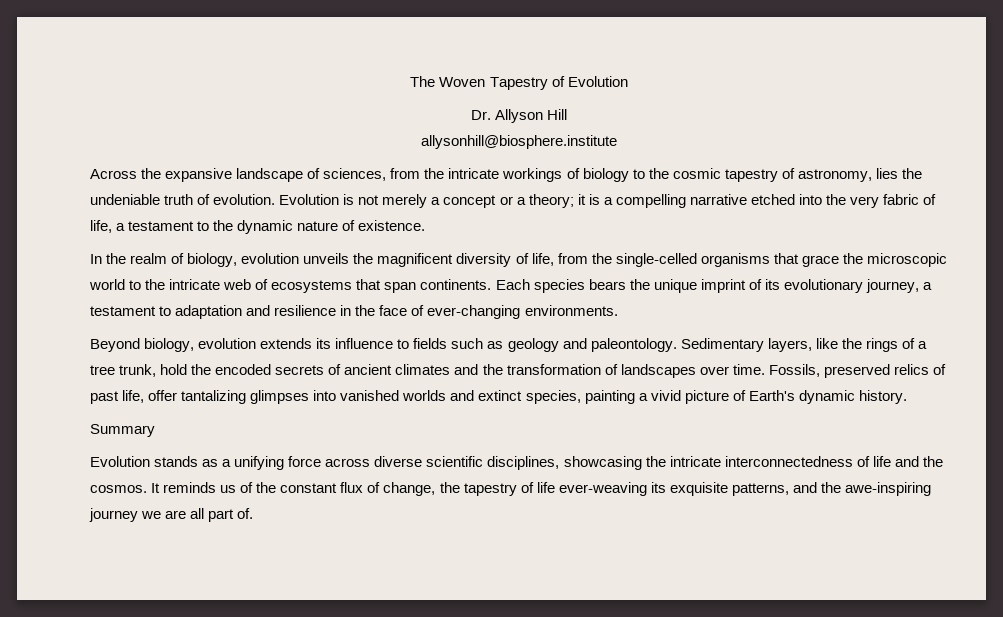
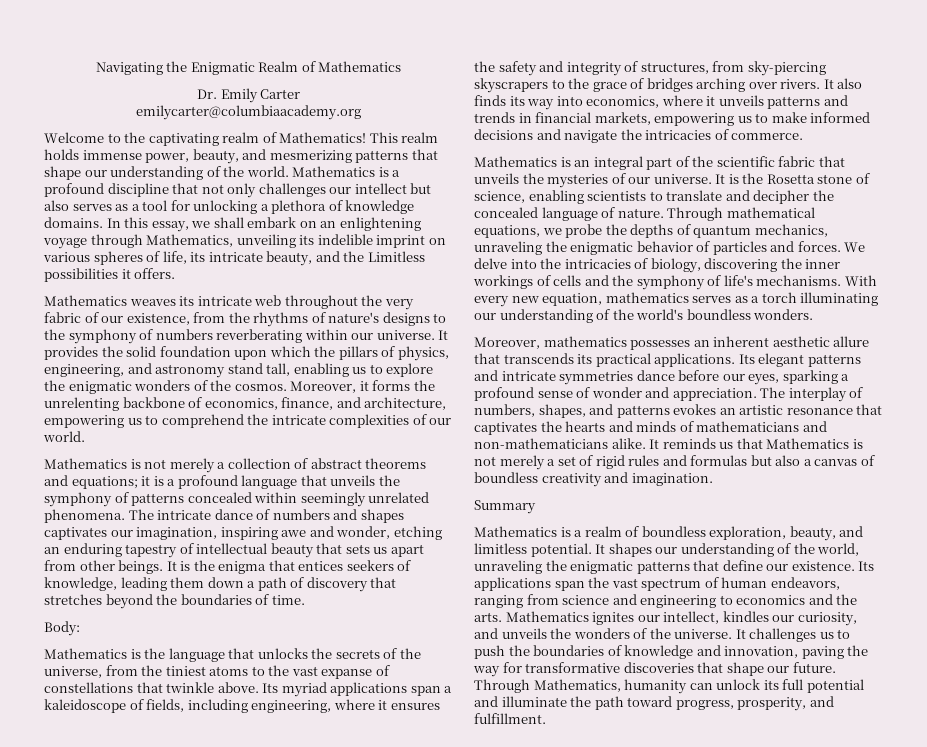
- The Woven Tapestry of Evolution
- Dr. Allyson Hill
- allysonhill@biosphere.institute
- Across the expansive landscape of sciences, from the intricate workings of biology to the cosmic tapestry of astronomy, lies the undeniable truth of evolution. Evolution is not merely a concept or a theory; it is a compelling narrative etched into the very fabric of life, a testament to the dynamic nature of existence.
- In the realm of biology, evolution unveils the magnificent diversity of life, from the single-celled organisms that grace the microscopic world to the intricate web of ecosystems that span continents. Each species bears the unique imprint of its evolutionary journey, a testament to adaptation and resilience in the face of ever-changing environments.
- Beyond biology, evolution extends its influence to fields such as geology and paleontology. Sedimentary layers, like the rings of a tree trunk, hold the encoded secrets of ancient climates and the transformation of landscapes over time. Fossils, preserved relics of past life, offer tantalizing glimpses into vanished worlds and extinct species, painting a vivid picture of Earth's dynamic history.
+ Navigating the Enigmatic Realm of Mathematics
+ Dr. Emily Carter
+ emilycarter@columbiaacademy.org
+ Welcome to the captivating realm of Mathematics! This realm holds immense power, beauty, and mesmerizing patterns that shape our understanding of the world. Mathematics is a profound discipline that not only challenges our intellect but also serves as a tool for unlocking a plethora of knowledge domains. In this essay, we shall embark on an enlightening voyage through Mathematics, unveiling its indelible imprint on various spheres of life, its intricate beauty, and the Limitless possibilities it offers.
+ Mathematics weaves its intricate web throughout the very fabric of our existence, from the rhythms of nature's designs to the symphony of numbers reverberating within our universe. It provides the solid foundation upon which the pillars of physics, engineering, and astronomy stand tall, enabling us to explore the enigmatic wonders of the cosmos. Moreover, it forms the unrelenting backbone of economics, finance, and architecture, empowering us to comprehend the intricate complexities of our world.
+ Mathematics is not merely a collection of abstract theorems and equations; it is a profound language that unveils the symphony of patterns concealed within seemingly unrelated phenomena. The intricate dance of numbers and shapes captivates our imagination, inspiring awe and wonder, etching an enduring tapestry of intellectual beauty that sets us apart from other beings. It is the enigma that entices seekers of knowledge, leading them down a path of discovery that stretches beyond the boundaries of time.
+ Body:
+ Mathematics is the language that unlocks the secrets of the universe, from the tiniest atoms to the vast expanse of constellations that twinkle above. Its myriad applications span a kaleidoscope of fields, including engineering, where it ensures the safety and integrity of structures, from sky-piercing skyscrapers to the grace of bridges arching over rivers. It also finds its way into economics, where it unveils patterns and trends in financial markets, empowering us to make informed decisions and navigate the intricacies of commerce.
+ Mathematics is an integral part of the scientific fabric that unveils the mysteries of our universe. It is the Rosetta stone of science, enabling scientists to translate and decipher the concealed language of nature. Through mathematical equations, we probe the depths of quantum mechanics, unraveling the enigmatic behavior of particles and forces. We delve into the intricacies of biology, discovering the inner workings of cells and the symphony of life's mechanisms. With every new equation, mathematics serves as a torch illuminating our understanding of the world's boundless wonders.
+ Moreover, mathematics possesses an inherent aesthetic allure that transcends its practical applications. Its elegant patterns and intricate symmetries dance before our eyes, sparking a profound sense of wonder and appreciation. The interplay of numbers, shapes, and patterns evokes an artistic resonance that captivates the hearts and minds of mathematicians and non-mathematicians alike. It reminds us that Mathematics is not merely a set of rigid rules and formulas but also a canvas of boundless creativity and imagination.
  Summary
- Evolution stands as a unifying force across diverse scientific disciplines, showcasing the intricate interconnectedness of life and the cosmos. It reminds us of the constant flux of change, the tapestry of life ever-weaving its exquisite patterns, and the awe-inspiring journey we are all part of.
+ Mathematics is a realm of boundless exploration, beauty, and limitless potential. It shapes our understanding of the world, unraveling the enigmatic patterns that define our existence. Its applications span the vast spectrum of human endeavors, ranging from science and engineering to economics and the arts. Mathematics ignites our intellect, kindles our curiosity, and unveils the wonders of the universe. It challenges us to push the boundaries of knowledge and innovation, paving the way for transformative discoveries that shape our future. Through Mathematics, humanity can unlock its full potential and illuminate the path toward progress, prosperity, and fulfillment.

